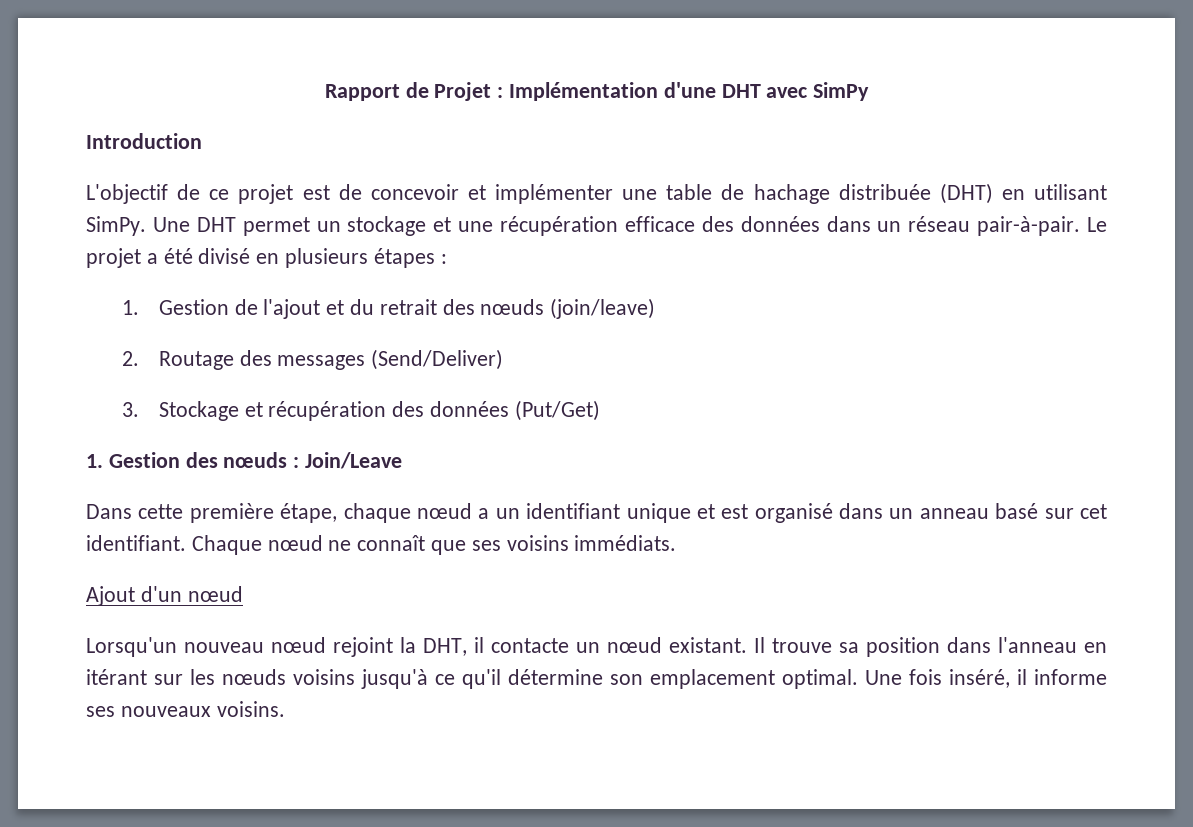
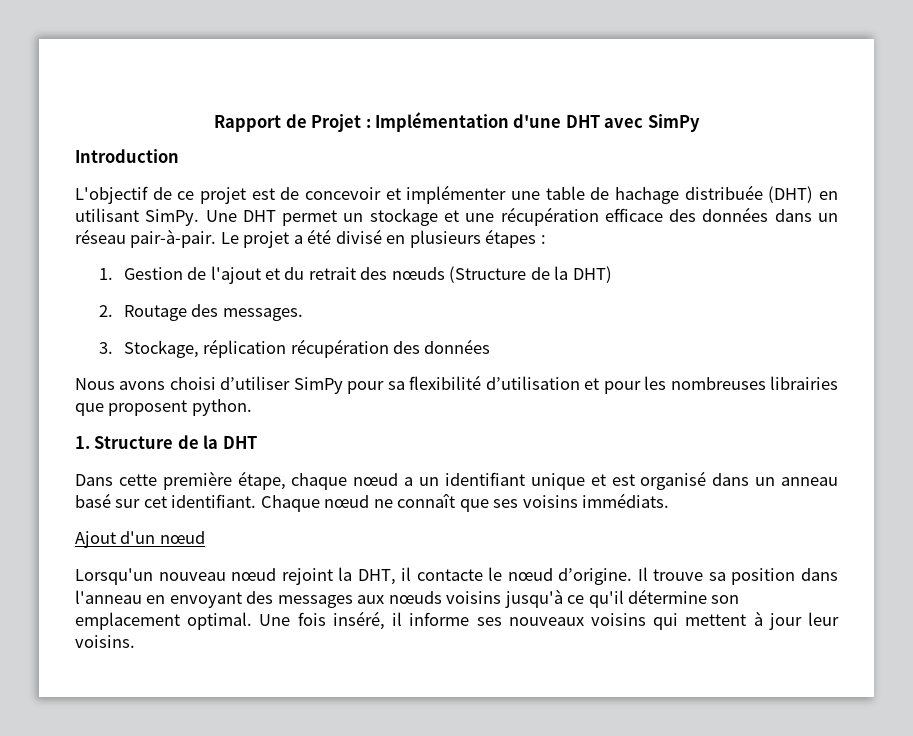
- 1. Gestion de l'ajout et du retrait des nœuds (join/leave)
+ 1. Gestion de l'ajout et du retrait des nœuds (Structure de la DHT)
- 2. Routage des messages (Send/Deliver)
+ 2. Routage des messages.
- 3. Stockage et récupération des données (Put/Get)
- 1. Gestion des nœuds : Join/Leave
+ 3. Stockage, réplication récupération des données
+ Nous avons choisi d’utiliser SimPy pour sa flexibilité d’utilisation et pour les nombreuses librairies que proposent python.
+ 1. Structure de la DHT
- Lorsqu'un nouveau nœud rejoint la DHT, il contacte un nœud existant.
+ Lorsqu'un nouveau nœud rejoint la DHT, il contacte le nœud d’origine.
- Il trouve sa position dans l'anneau en itérant sur les nœuds voisins jusqu'à ce qu'il détermine son emplacement optimal.
+ Il trouve sa position dans l'anneau en envoyant des messages aux nœuds voisins jusqu'à ce qu'il détermine son emplacement optimal.
- Une fois inséré, il informe ses nouveaux voisins.
+ Une fois inséré, il informe ses nouveaux voisins qui mettent à jour leur voisins.

